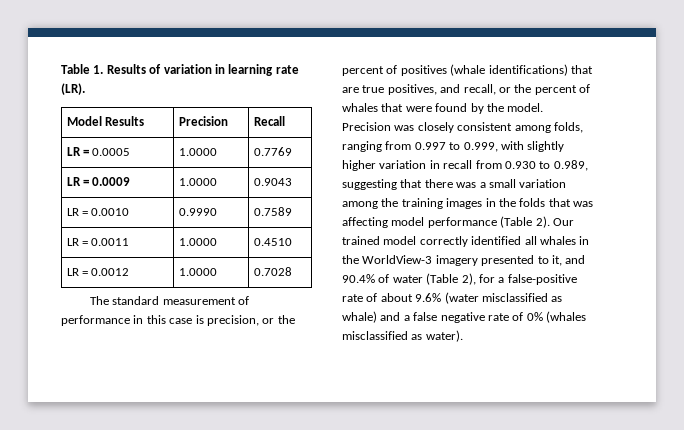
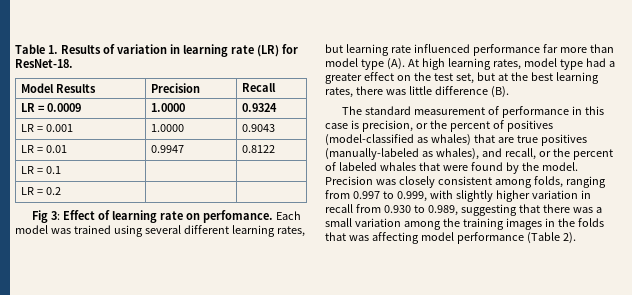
- Table 1. Results of variation in learning rate (LR).
+ Table 1. Results of variation in learning rate (LR) for ResNet-18.
- LR = 0.0005 | 1.0000 | 0.7769
- LR = 0.0009 | 1.0000 | 0.9043
+ LR = 0.0009 | 1.0000 | 0.9324
+ LR = 0.001 | 1.0000 | 0.9043
- LR = 0.0010 | 0.9990 | 0.7589
- LR = 0.0011 | 1.0000 | 0.4510
- LR = 0.0012 | 1.0000 | 0.7028
+ LR = 0.01 | 0.9947 | 0.8122
+ LR = 0.1 | |
+ LR = 0.2 | |
+ Fig 3: Effect of learning rate on perfomance. Each model was trained using several different learning rates, but learning rate influenced performance far more than model type (A). At high learning rates, model type had a greater effect on the test set, but at the best learning rates, there was little difference (B).
- The standard measurement of performance in this case is precision, or the percent of positives (whale identifications) that are true positives, and recall, or the percent of whales that were found by the model.
+ The standard measurement of performance in this case is precision, or the percent of positives (model-classified as whales) that are true positives (manually-labeled as whales), and recall, or the percent of labeled whales that were found by the model.
- Our trained model correctly identified all whales in the WorldView-3 imagery presented to it, and 90.4% of water (Table 2), for a false-positive rate of about 9.6% (water misclassified as whale) and a false negative rate of 0% (whales misclassified as water).

